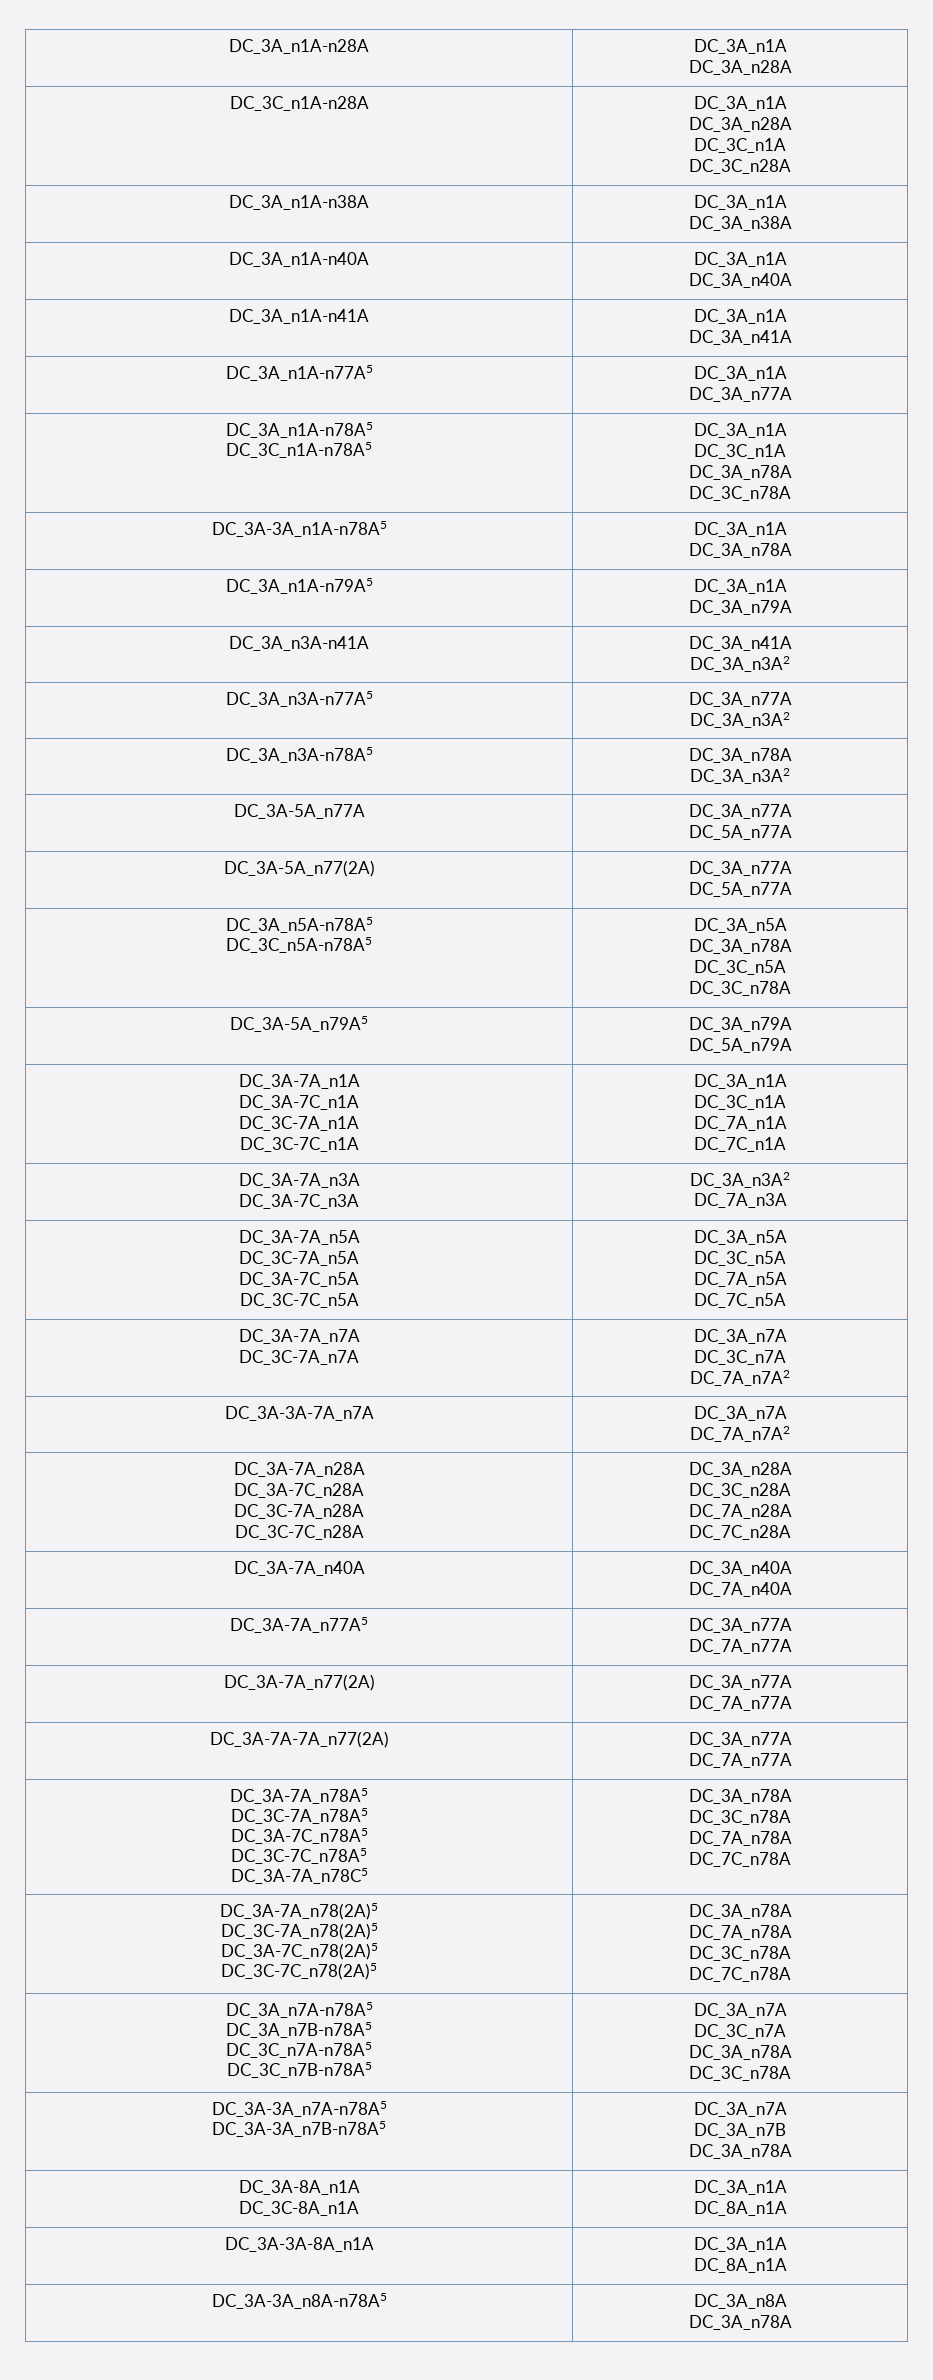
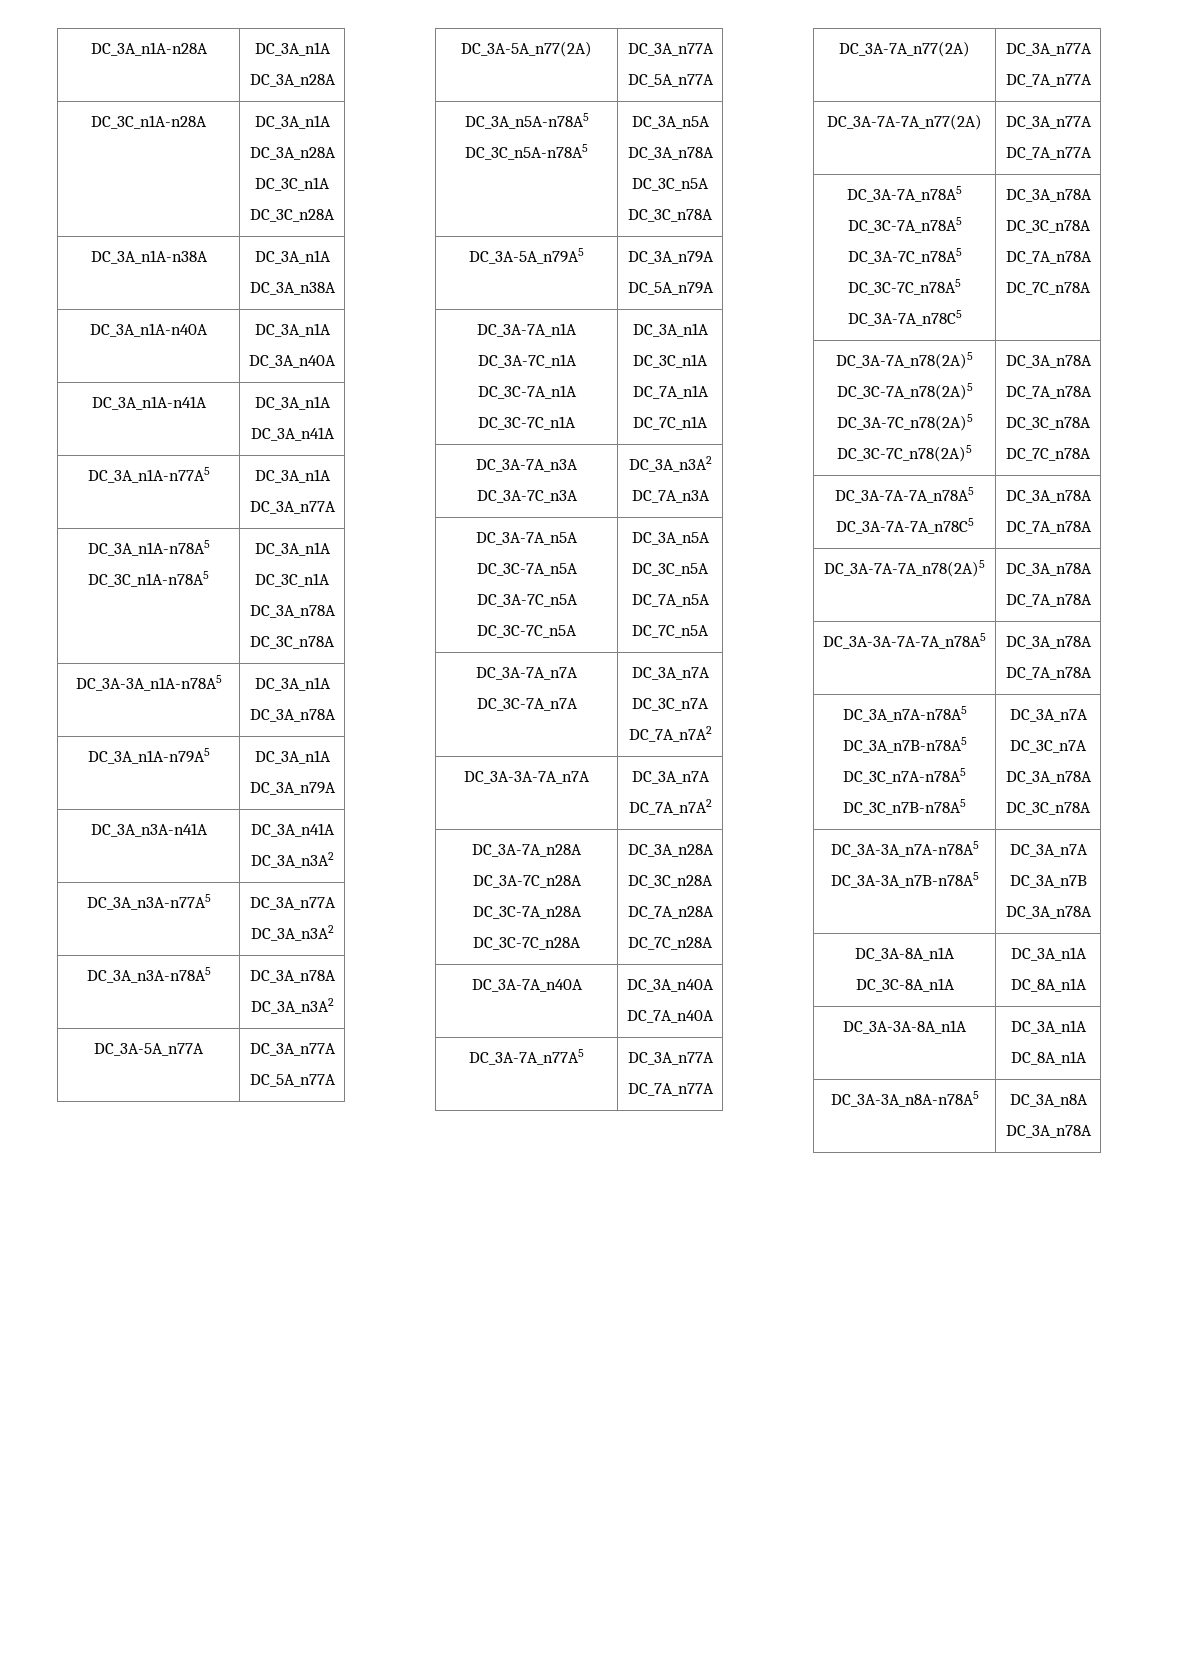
+ DC_3A-7A-7A_n78A5
+ DC_3A-7A-7A_n78C5 | DC_3A_n78A
+ DC_7A_n78A
+ DC_3A-7A-7A_n78(2A)5 | DC_3A_n78A
+ DC_7A_n78A
+ DC_3A-3A-7A-7A_n78A5 | DC_3A_n78A
+ DC_7A_n78A

